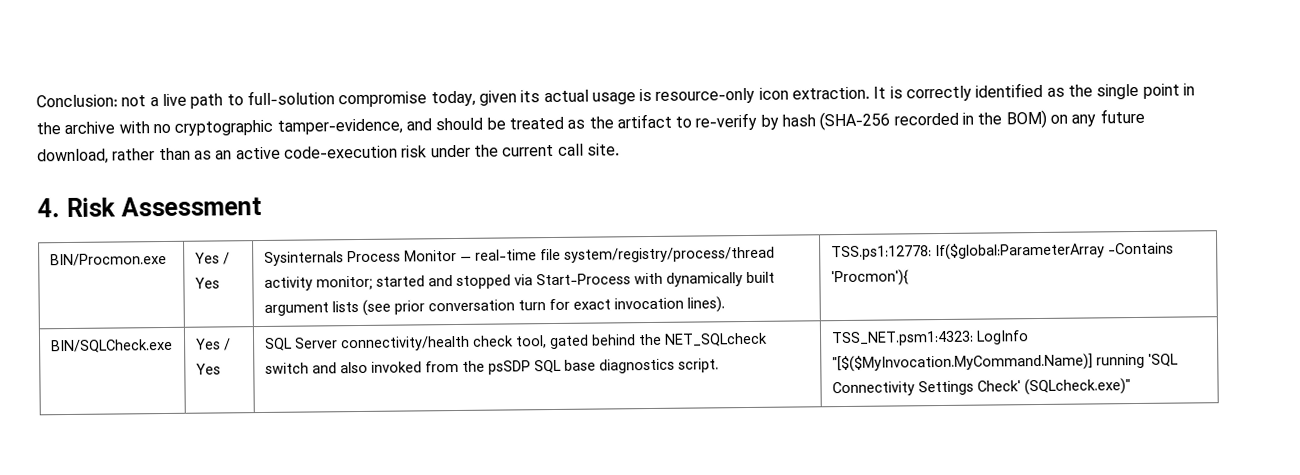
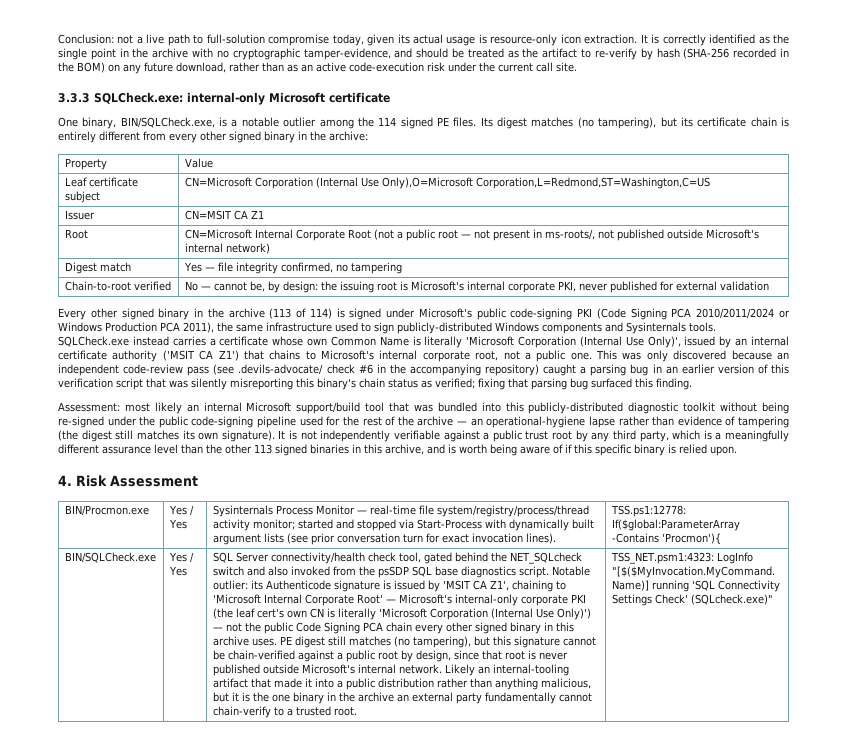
+ 3.3.3 SQLCheck.exe: internal-only Microsoft certificate
+ One binary, BIN/SQLCheck.exe, is a notable outlier among the 114 signed PE files. Its digest matches (no tampering), but its certificate chain is entirely different from every other signed binary in the archive:
+ Property | Value
+ Leaf certificate subject | CN=Microsoft Corporation (Internal Use Only),O=Microsoft Corporation,L=Redmond,ST=Washington,C=US
+ Issuer | CN=MSIT CA Z1
+ Root | CN=Microsoft Internal Corporate Root (not a public root — not present in ms-roots/, not published outside Microsoft's internal network)
+ Digest match | Yes — file integrity confirmed, no tampering
+ Chain-to-root verified | No — cannot be, by design: the issuing root is Microsoft's internal corporate PKI, never published for external validation
+ Every other signed binary in the archive (113 of 114) is signed under Microsoft's public code-signing PKI (Code Signing PCA 2010/2011/2024 or Windows Production PCA 2011), the same infrastructure used to sign publicly-distributed Windows components and Sysinternals tools. SQLCheck.exe instead carries a certificate whose own Common Name is literally 'Microsoft Corporation (Internal Use Only)', issued by an internal certificate authority ('MSIT CA Z1') that chains to Microsoft's internal corporate root, not a public one. This was only discovered because an independent code-review pass (see .devils-advocate/ check #6 in the accompanying repository) caught a parsing bug in an earlier version of this verification script that was silently misreporting this binary's chain status as verified; fixing that parsing bug surfaced this finding.
+ Assessment: most likely an internal Microsoft support/build tool that was bundled into this publicly-distributed diagnostic toolkit without being re-signed under the public code-signing pipeline used for the rest of the archive — an operational-hygiene lapse rather than evidence of tampering (the digest still matches its own signature). It is not independently verifiable against a public trust root by any third party, which is a meaningfully different assurance level than the other 113 signed binaries in this archive, and is worth being aware of if this specific binary is relied upon.
+ Notable outlier: its Authenticode signature is issued by 'MSIT CA Z1', chaining to 'Microsoft Internal Corporate Root' — Microsoft's internal-only corporate PKI (the leaf cert's own CN is literally 'Microsoft Corporation (Internal Use Only)') — not the public Code Signing PCA chain every other signed binary in this archive uses. PE digest still matches (no tampering), but this signature cannot be chain-verified against a public root by design, since that root is never published outside Microsoft's internal network. Likely an internal-tooling artifact that made it into a public distribution rather than anything malicious, but it is the one binary in the archive an external party fundamentally cannot chain-verify to a trusted root.

